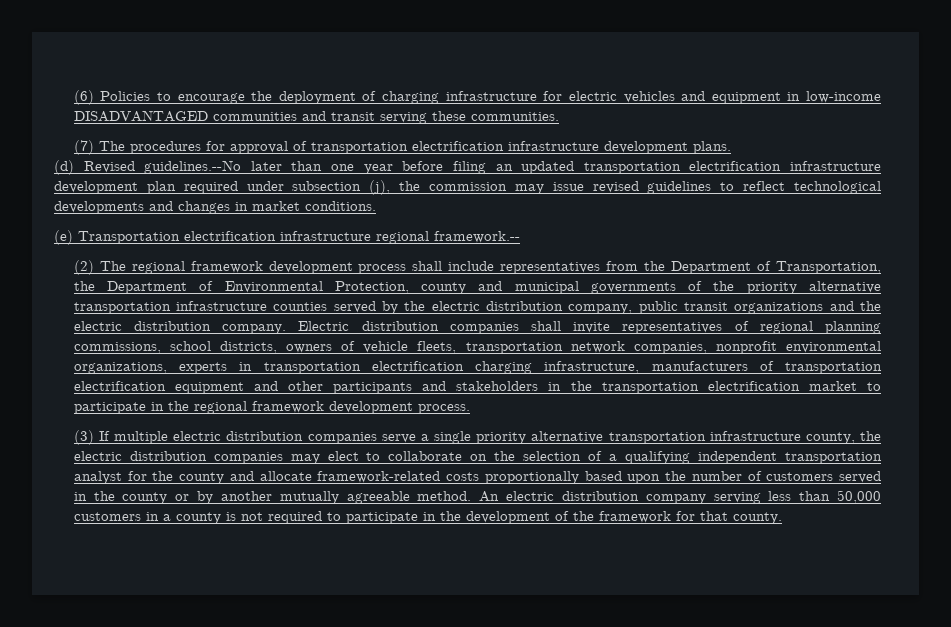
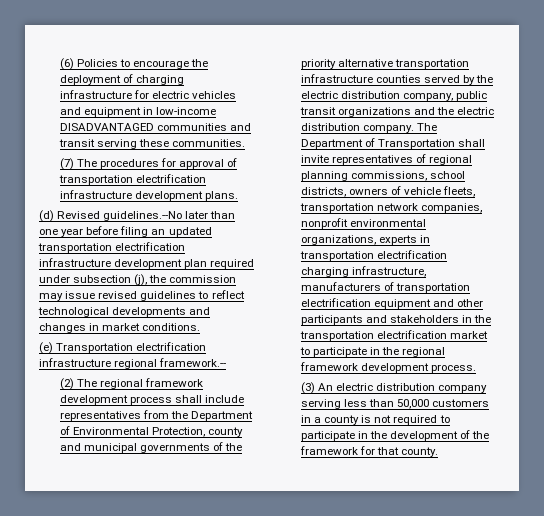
- (2) The regional framework development process shall include representatives from the Department of Transportation, the Department of Environmental Protection, county and municipal governments of the priority alternative transportation infrastructure counties served by the electric distribution company, public transit organizations and the electric distribution company.
+ (2) The regional framework development process shall include representatives from the Department of Environmental Protection, county and municipal governments of the priority alternative transportation infrastructure counties served by the electric distribution company, public transit organizations and the electric distribution company.
- Electric distribution companies shall invite representatives of regional planning commissions, school districts, owners of vehicle fleets, transportation network companies, nonprofit environmental organizations, experts in transportation electrification charging infrastructure, manufacturers of transportation electrification equipment and other participants and stakeholders in the transportation electrification market to participate in the regional framework development process.
+ The Department of Transportation shall invite representatives of regional planning commissions, school districts, owners of vehicle fleets, transportation network companies, nonprofit environmental organizations, experts in transportation electrification charging infrastructure, manufacturers of transportation electrification equipment and other participants and stakeholders in the transportation electrification market to participate in the regional framework development process.
- (3) If multiple electric distribution companies serve a single priority alternative transportation infrastructure county, the electric distribution companies may elect to collaborate on the selection of a qualifying independent transportation analyst for the county and allocate framework-related costs proportionally based upon the number of customers served in the county or by another mutually agreeable method. An electric distribution company serving less than 50,000 customers in a county is not required to participate in the development of the framework for that county.
+ (3) An electric distribution company serving less than 50,000 customers in a county is not required to participate in the development of the framework for that county.

